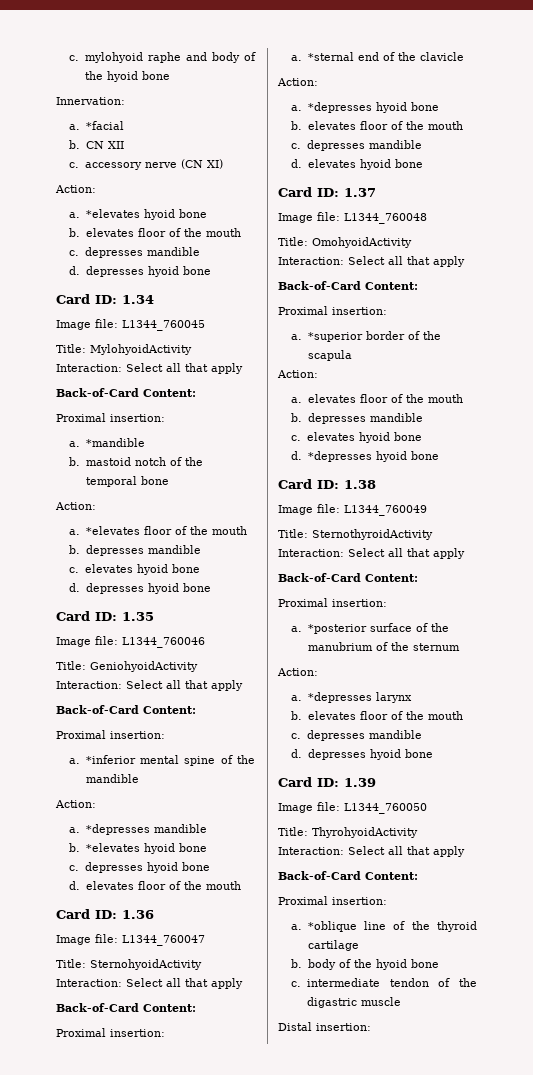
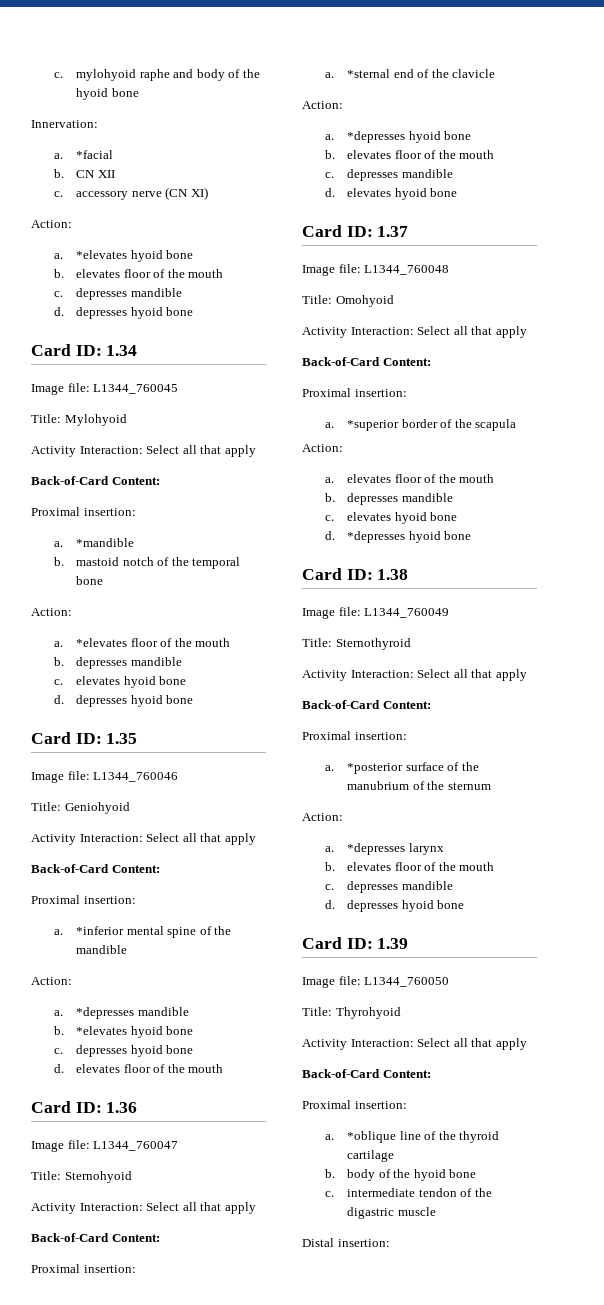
- Title: MylohyoidActivity Interaction: Select all that apply
+ Title: Mylohyoid
+ Activity Interaction: Select all that apply
- Title: GeniohyoidActivity Interaction: Select all that apply
+ Title: Geniohyoid
+ Activity Interaction: Select all that apply
- Title: SternohyoidActivity Interaction: Select all that apply
+ Title: Sternohyoid
+ Activity Interaction: Select all that apply
- Title: OmohyoidActivity Interaction: Select all that apply
+ Title: Omohyoid
+ Activity Interaction: Select all that apply
- Title: SternothyroidActivity Interaction: Select all that apply
+ Title: Sternothyroid
+ Activity Interaction: Select all that apply
- Title: ThyrohyoidActivity Interaction: Select all that apply
+ Title: Thyrohyoid
+ Activity Interaction: Select all that apply

